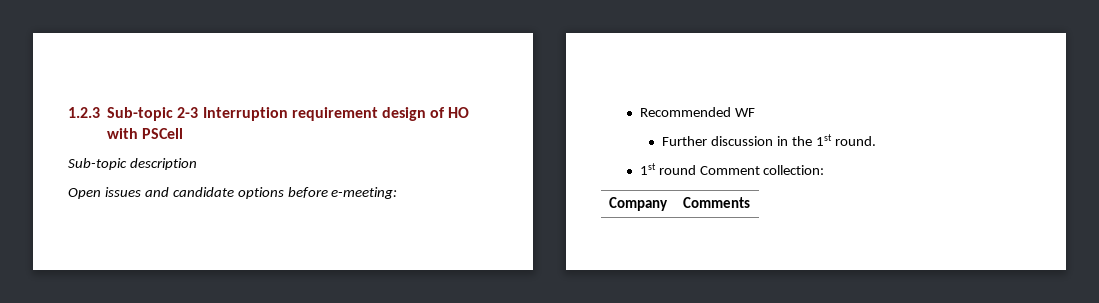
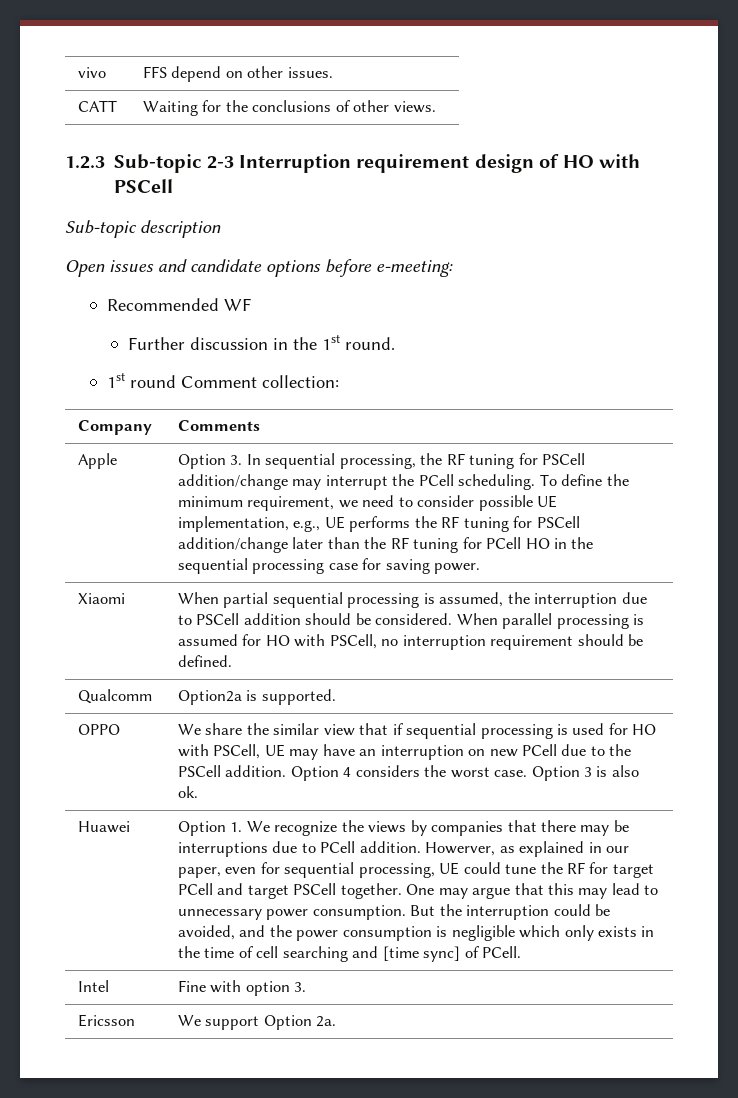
+ vivo | FFS depend on other issues.
+ CATT | Waiting for the conclusions of other views.
+ Apple | Option 3. In sequential processing, the RF tuning for PSCell addition/change may interrupt the PCell scheduling. To define the minimum requirement, we need to consider possible UE implementation, e.g., UE performs the RF tuning for PSCell addition/change later than the RF tuning for PCell HO in the sequential processing case for saving power.
+ Xiaomi | When partial sequential processing is assumed, the interruption due to PSCell addition should be considered. When parallel processing is assumed for HO with PSCell, no interruption requirement should be defined.
+ Qualcomm | Option2a is supported.
+ OPPO | We share the similar view that if sequential processing is used for HO with PSCell, UE may have an interruption on new PCell due to the PSCell addition. Option 4 considers the worst case. Option 3 is also ok.
+ Huawei | Option 1. We recognize the views by companies that there may be interruptions due to PCell addition. Howerver, as explained in our paper, even for sequential processing, UE could tune the RF for target PCell and target PSCell together. One may argue that this may lead to unnecessary power consumption. But the interruption could be avoided, and the power consumption is negligible which only exists in the time of cell searching and [time sync] of PCell.
+ Intel | Fine with option 3.
+ Ericsson | We support Option 2a.

